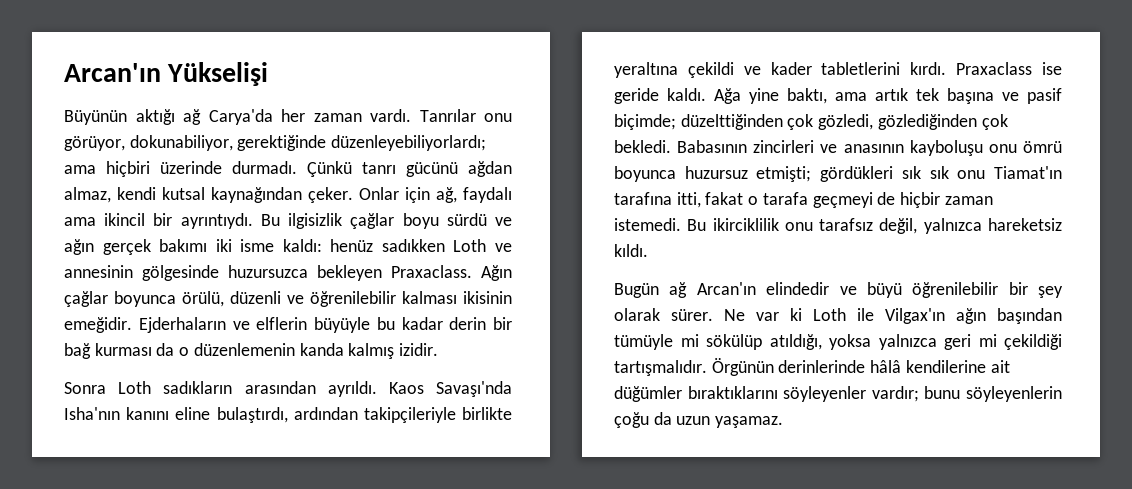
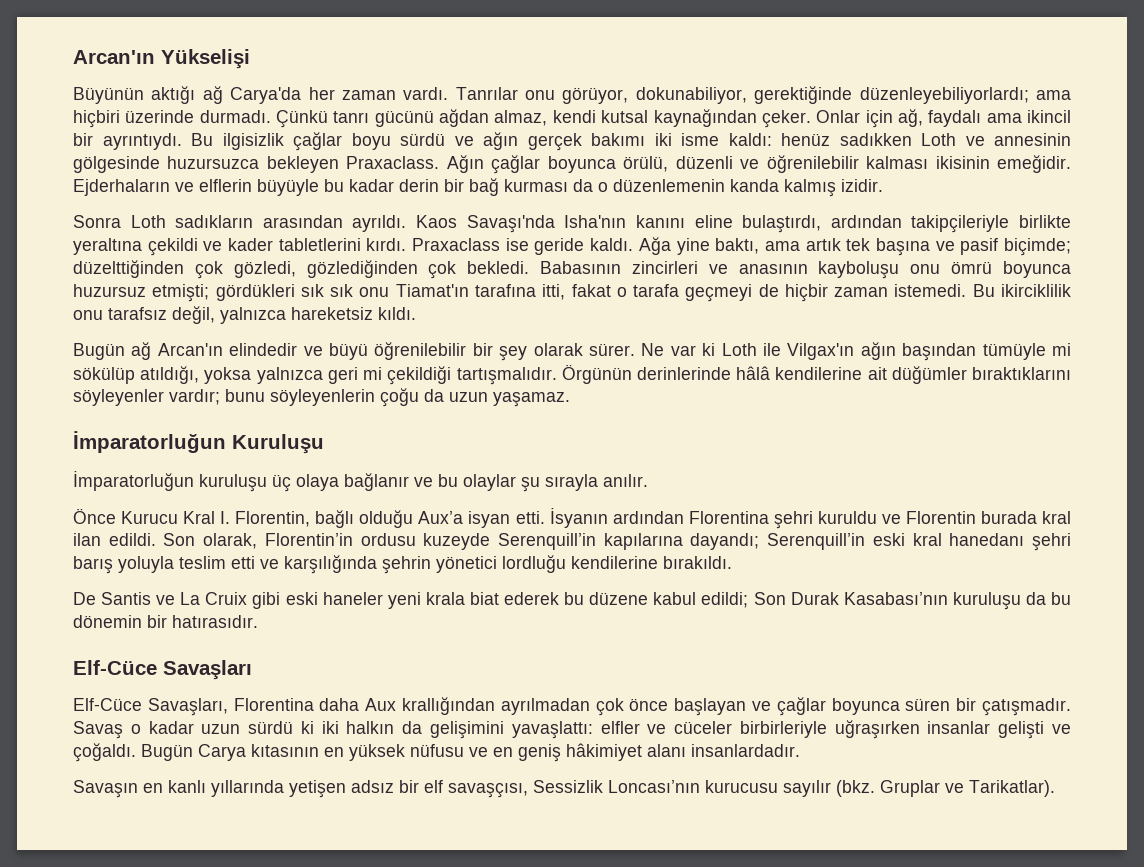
+ İmparatorluğun Kuruluşu
+ İmparatorluğun kuruluşu üç olaya bağlanır ve bu olaylar şu sırayla anılır.
+ Önce Kurucu Kral I. Florentin, bağlı olduğu Aux’a isyan etti. İsyanın ardından Florentina şehri kuruldu ve Florentin burada kral ilan edildi. Son olarak, Florentin’in ordusu kuzeyde Serenquill’in kapılarına dayandı; Serenquill’in eski kral hanedanı şehri barış yoluyla teslim etti ve karşılığında şehrin yönetici lordluğu kendilerine bırakıldı.
+ De Santis ve La Cruix gibi eski haneler yeni krala biat ederek bu düzene kabul edildi; Son Durak Kasabası’nın kuruluşu da bu dönemin bir hatırasıdır.
+ Elf-Cüce Savaşları
+ Elf-Cüce Savaşları, Florentina daha Aux krallığından ayrılmadan çok önce başlayan ve çağlar boyunca süren bir çatışmadır. Savaş o kadar uzun sürdü ki iki halkın da gelişimini yavaşlattı: elfler ve cüceler birbirleriyle uğraşırken insanlar gelişti ve çoğaldı. Bugün Carya kıtasının en yüksek nüfusu ve en geniş hâkimiyet alanı insanlardadır.
+ Savaşın en kanlı yıllarında yetişen adsız bir elf savaşçısı, Sessizlik Loncası’nın kurucusu sayılır (bkz. Gruplar ve Tarikatlar).

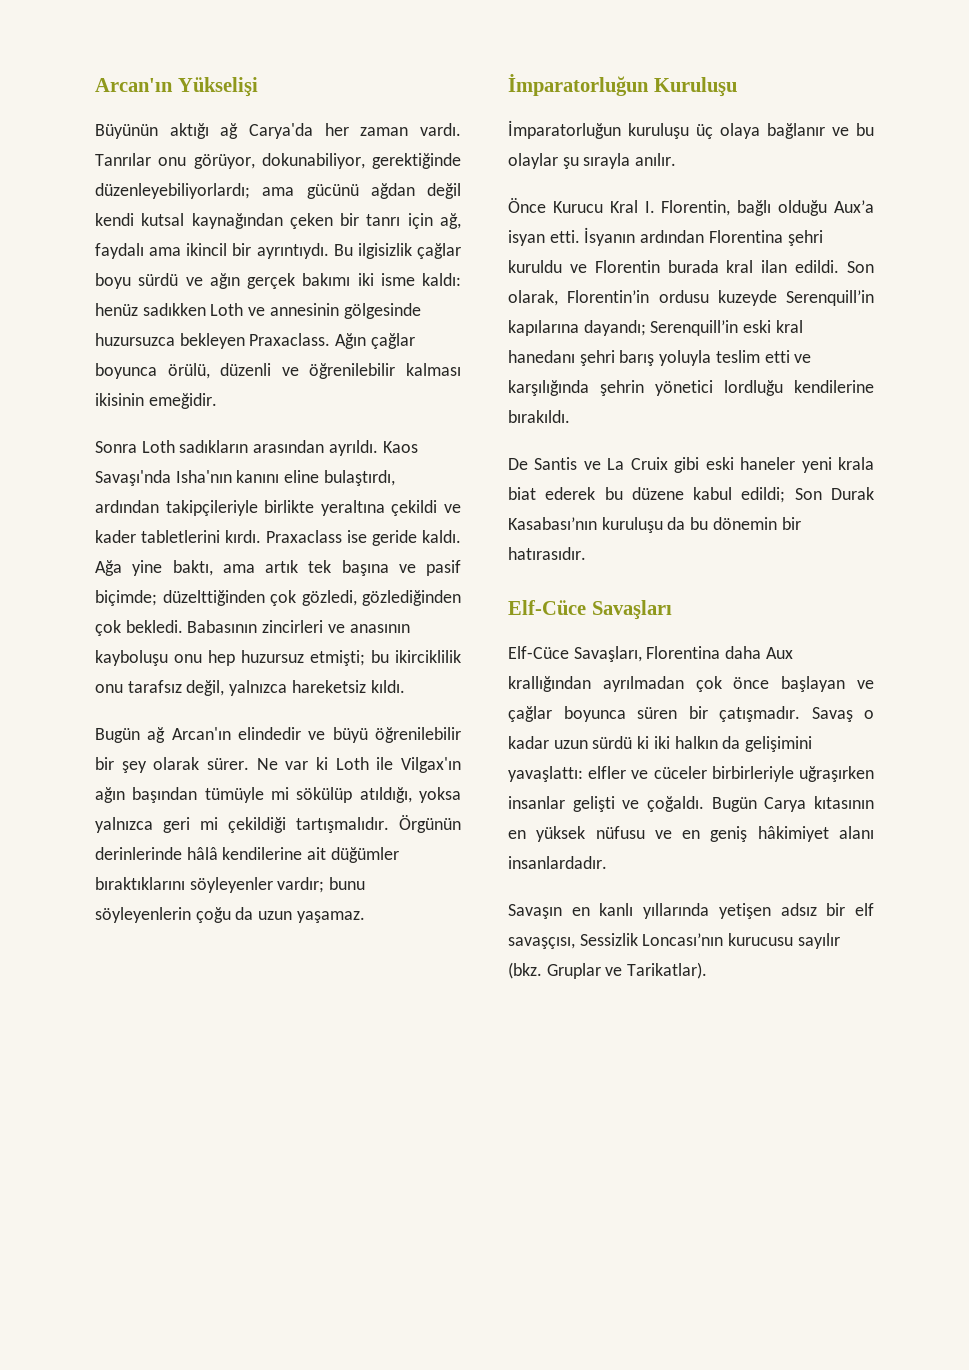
- Tanrılar onu görüyor, dokunabiliyor, gerektiğinde düzenleyebiliyorlardı; ama hiçbiri üzerinde durmadı. Çünkü tanrı gücünü ağdan almaz, kendi kutsal kaynağından çeker. Onlar için ağ, faydalı ama ikincil bir ayrıntıydı.
+ Tanrılar onu görüyor, dokunabiliyor, gerektiğinde düzenleyebiliyorlardı; ama gücünü ağdan değil kendi kutsal kaynağından çeken bir tanrı için ağ, faydalı ama ikincil bir ayrıntıydı.
- Ejderhaların ve elflerin büyüyle bu kadar derin bir bağ kurması da o düzenlemenin kanda kalmış izidir.
- Babasının zincirleri ve anasının kayboluşu onu ömrü boyunca huzursuz etmişti; gördükleri sık sık onu Tiamat'ın tarafına itti, fakat o tarafa geçmeyi de hiçbir zaman istemedi. Bu ikirciklilik onu tarafsız değil, yalnızca hareketsiz kıldı.
+ Babasının zincirleri ve anasının kayboluşu onu hep huzursuz etmişti; bu ikirciklilik onu tarafsız değil, yalnızca hareketsiz kıldı.

